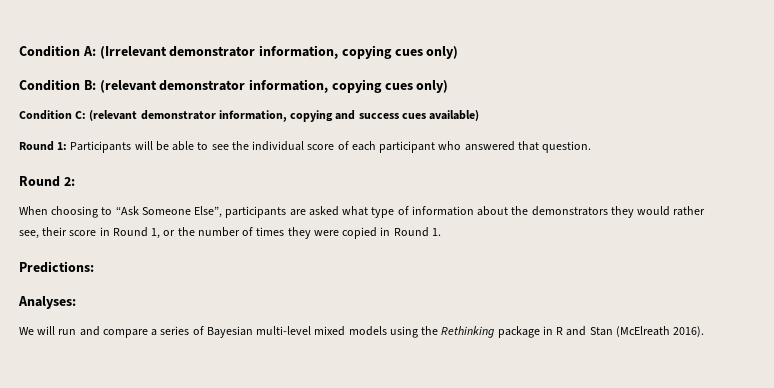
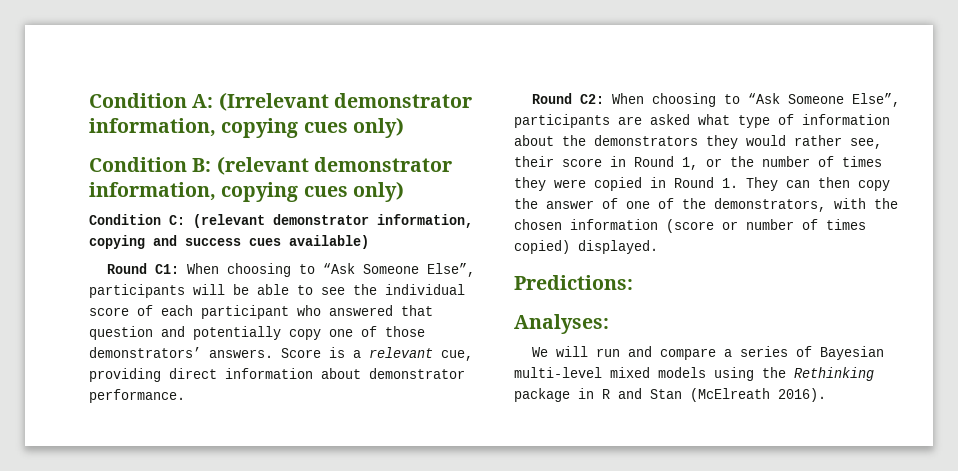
- Round 1: Participants will be able to see the individual score of each participant who answered that question.
- Round 2:
- When choosing to “Ask Someone Else”, participants are asked what type of information about the demonstrators they would rather see, their score in Round 1, or the number of times they were copied in Round 1.
+ Round C1: When choosing to “Ask Someone Else”, participants will be able to see the individual score of each participant who answered that question and potentially copy one of those demonstrators’ answers. Score is a relevant cue, providing direct information about demonstrator performance.
+ Round C2: When choosing to “Ask Someone Else”, participants are asked what type of information about the demonstrators they would rather see, their score in Round 1, or the number of times they were copied in Round 1. They can then copy the answer of one of the demonstrators, with the chosen information (score or number of times copied) displayed.

